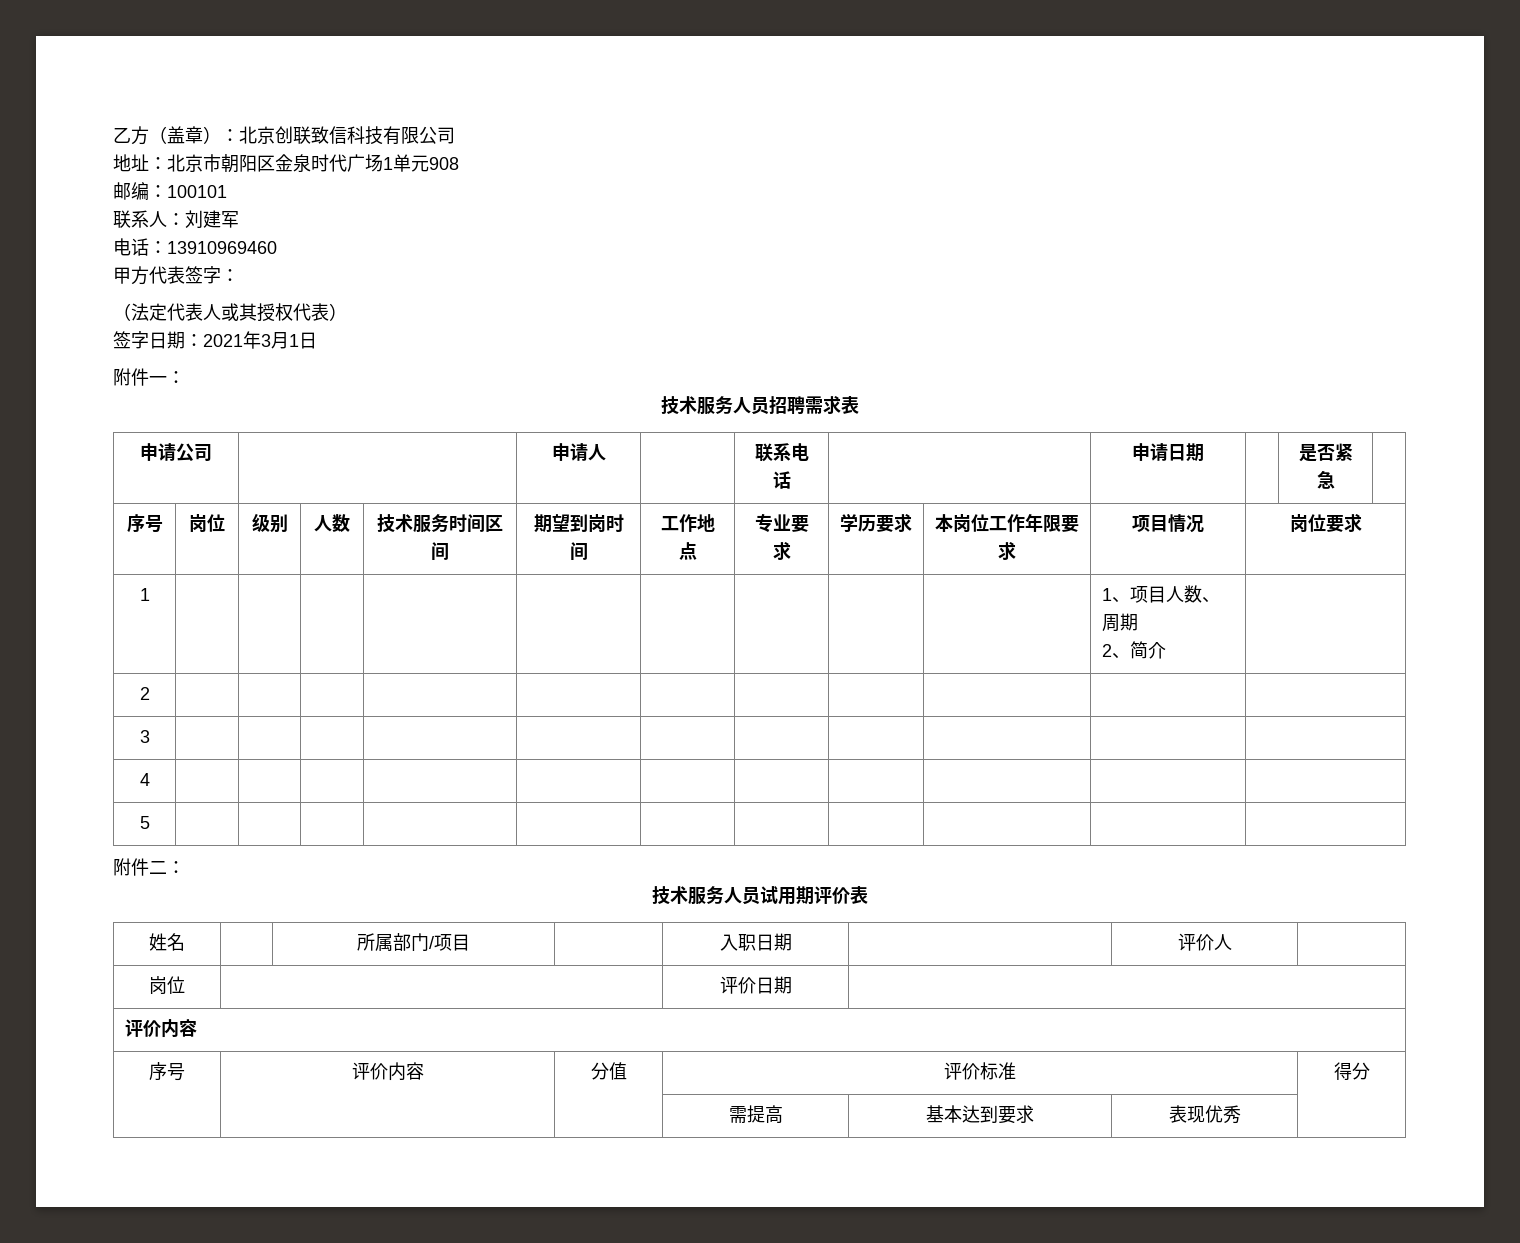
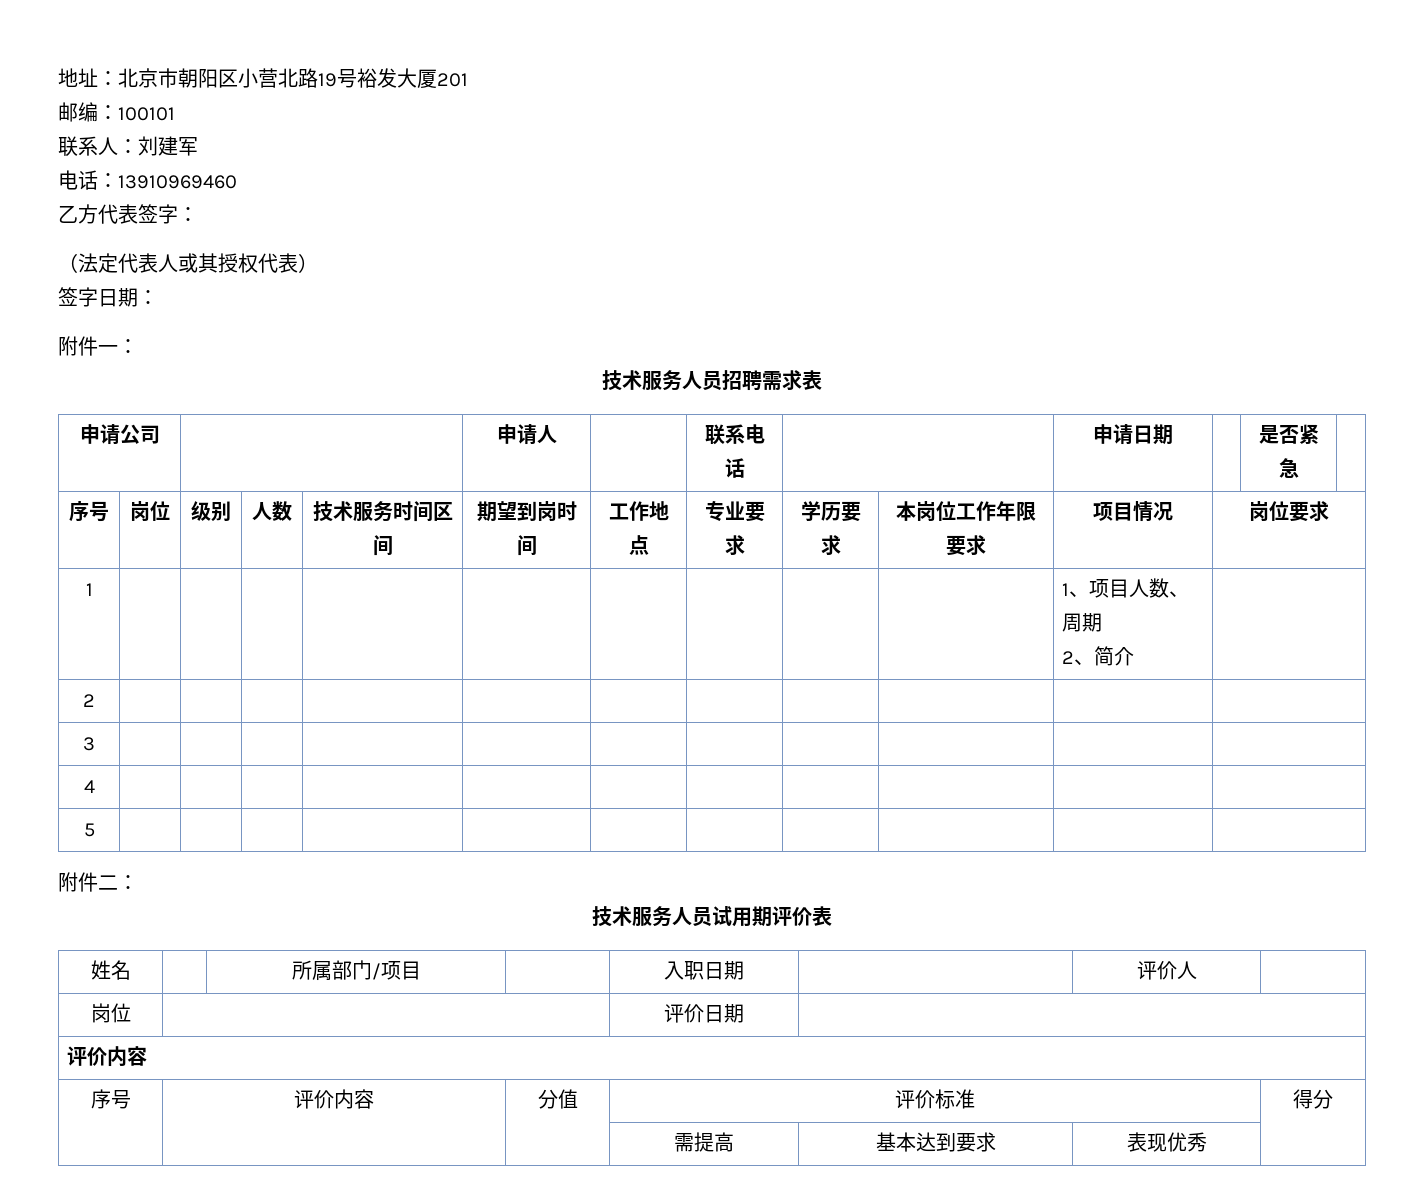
- 乙方（盖章）：北京创联致信科技有限公司
- 地址：北京市朝阳区金泉时代广场1单元908
+ 地址：北京市朝阳区小营北路19号裕发大厦201
- 甲方代表签字：
+ 乙方代表签字：
- 签字日期：2021年3月1日
+ 签字日期：

